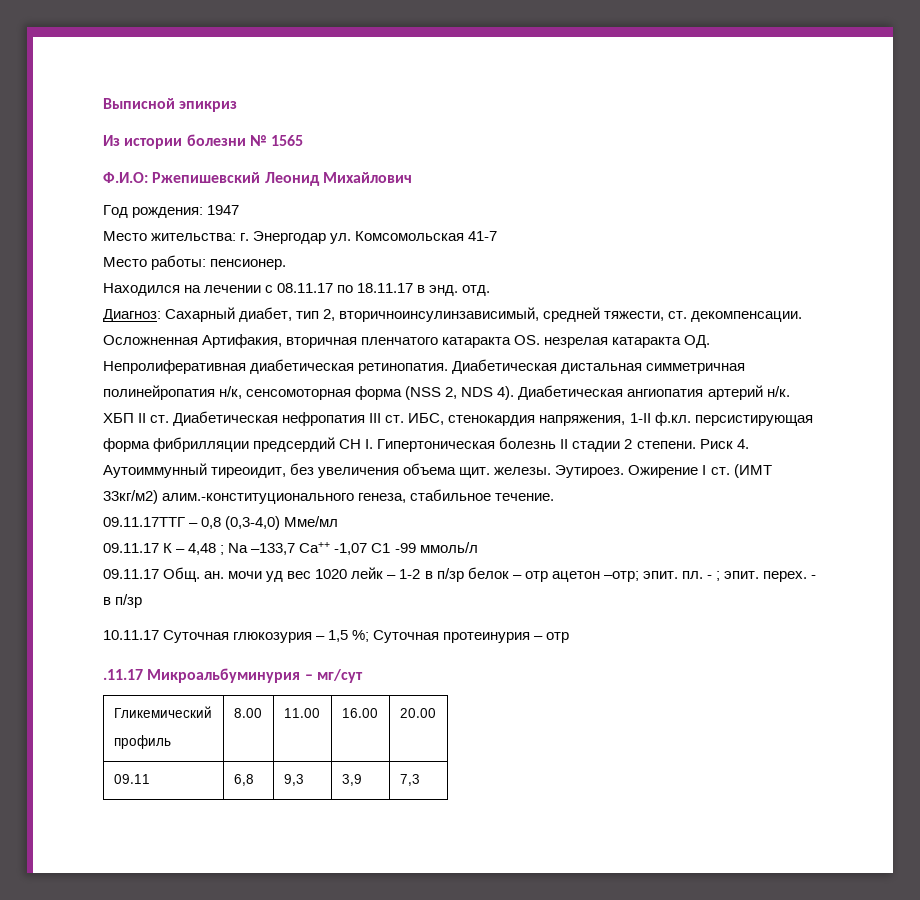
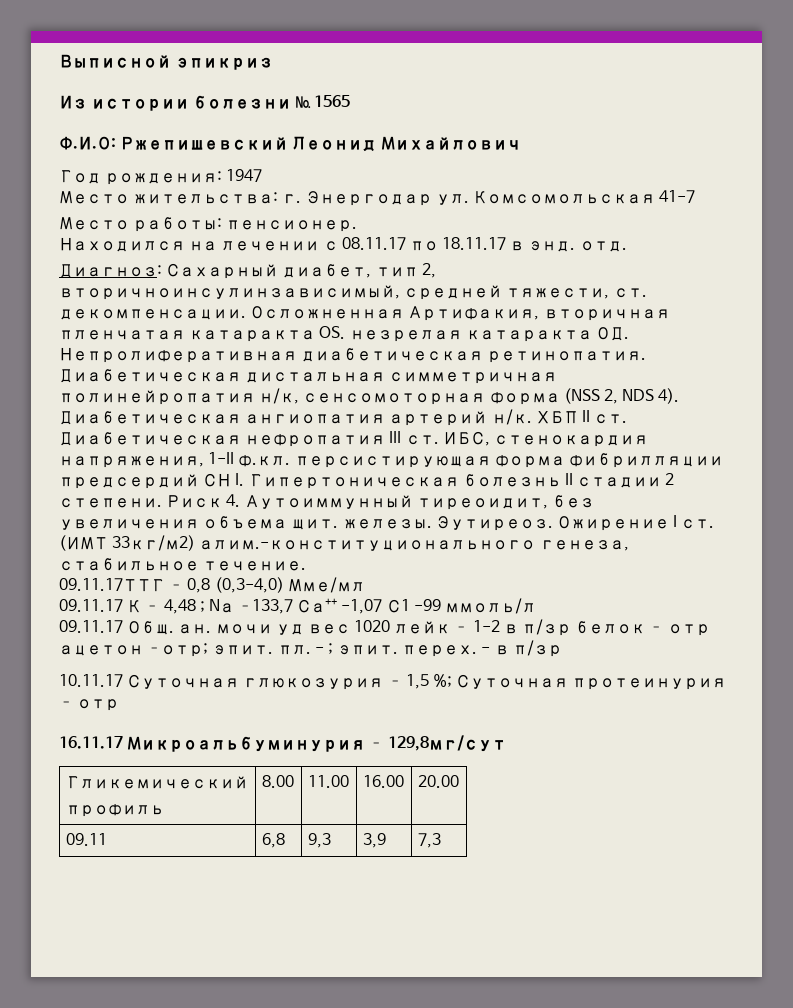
- Осложненная Артифакия, вторичная пленчатого катаракта OS. незрелая катаракта ОД. Непролиферативная диабетическая ретинопатия.
+ Осложненная Артифакия, вторичная пленчатая катаракта OS. незрелая катаракта ОД. Непролиферативная диабетическая ретинопатия.
- Эутироез.
+ Эутиреоз.
- .11.17 Микроальбуминурия – мг/сут
+ 16.11.17 Микроальбуминурия – 129,8мг/сут

